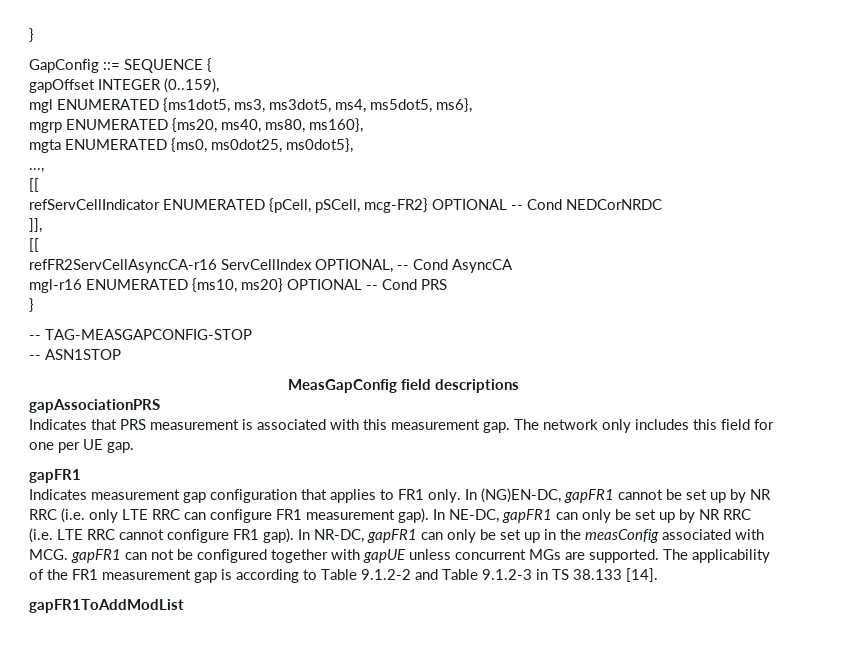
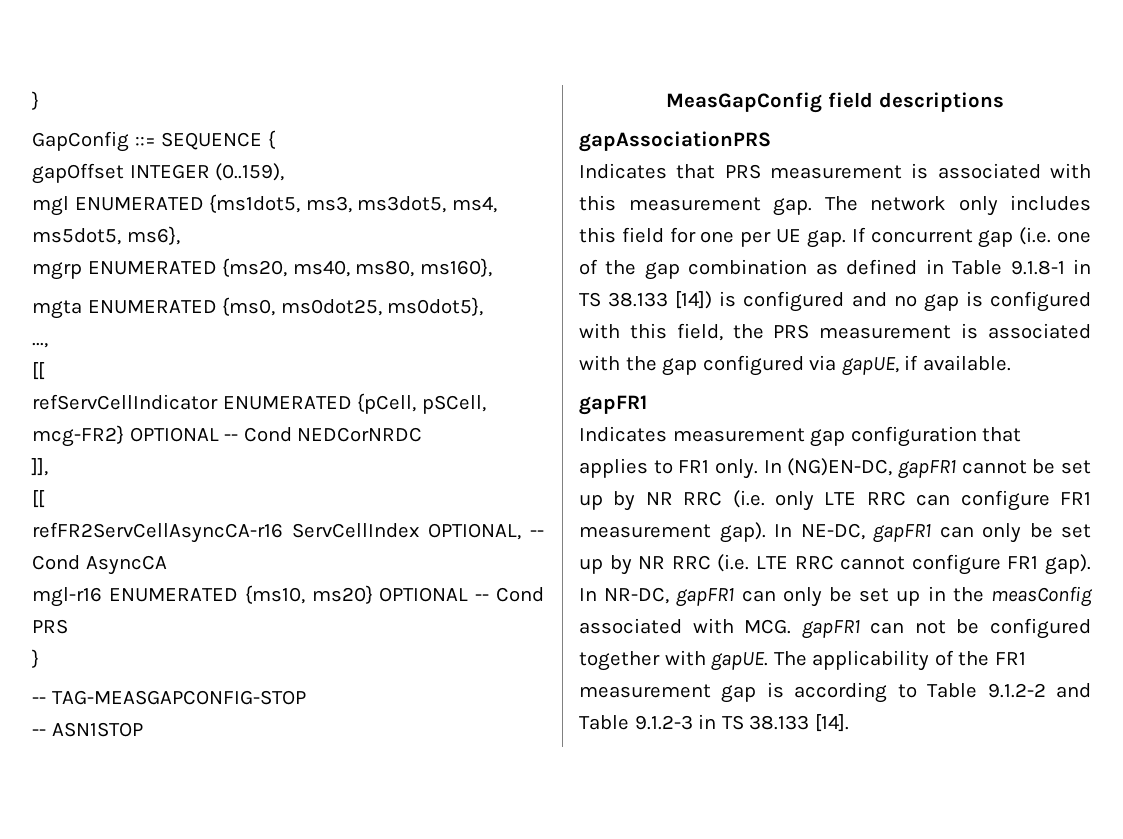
+ If concurrent gap (i.e. one of the gap combination as defined in Table 9.1.8-1 in TS 38.133 [14]) is configured and no gap is configured with this field, the PRS measurement is associated with the gap configured via gapUE, if available.
- In NR-DC, gapFR1 can only be set up in the measConfig associated with MCG. gapFR1 can not be configured together with gapUE unless concurrent MGs are supported.
+ In NR-DC, gapFR1 can only be set up in the measConfig associated with MCG. gapFR1 can not be configured together with gapUE.
- gapFR1ToAddModList

